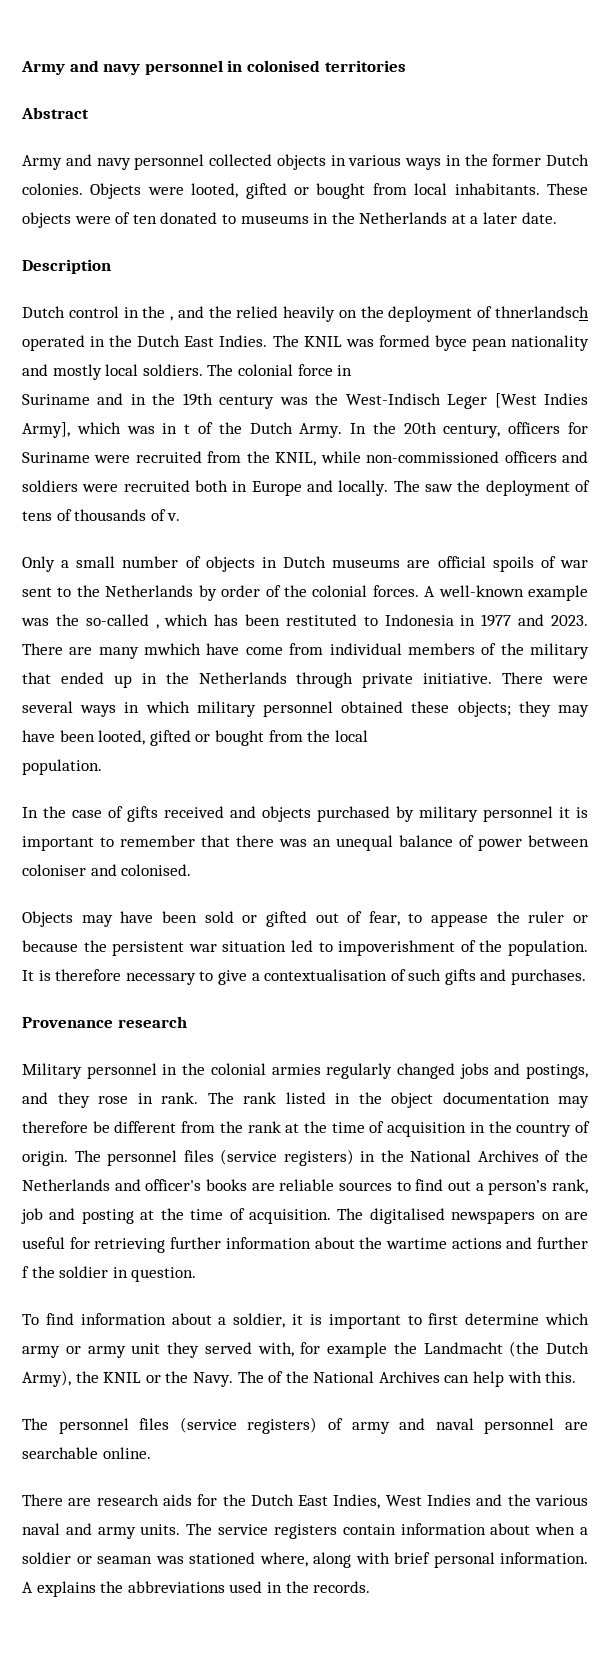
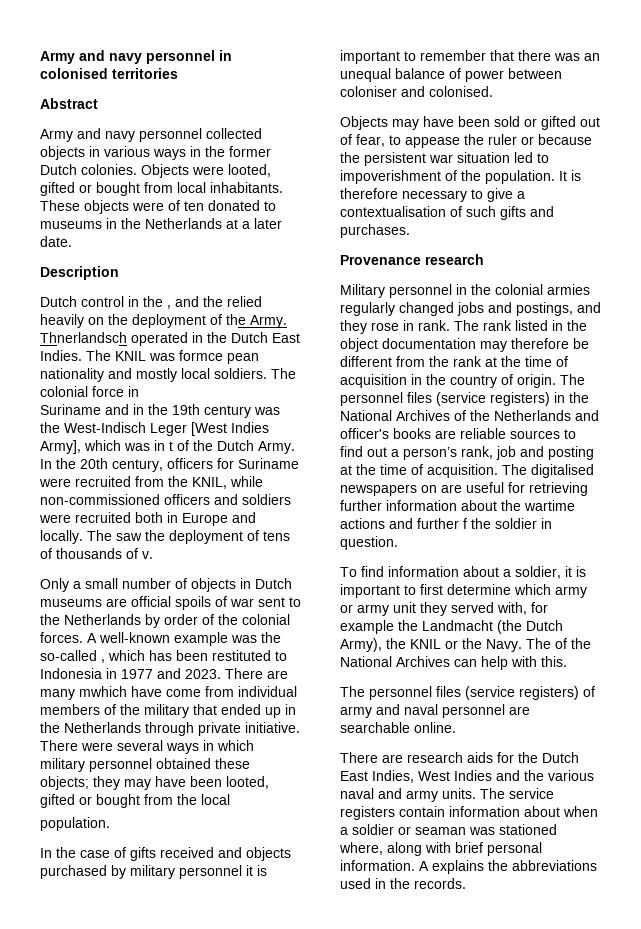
- Dutch control in the , and the relied heavily on the deployment of thnerlandsch operated in the Dutch East Indies.
+ Dutch control in the , and the relied heavily on the deployment of the Army. Thnerlandsch operated in the Dutch East Indies.
- The KNIL was formed byce pean nationality and mostly local soldiers.
+ The KNIL was formce pean nationality and mostly local soldiers.

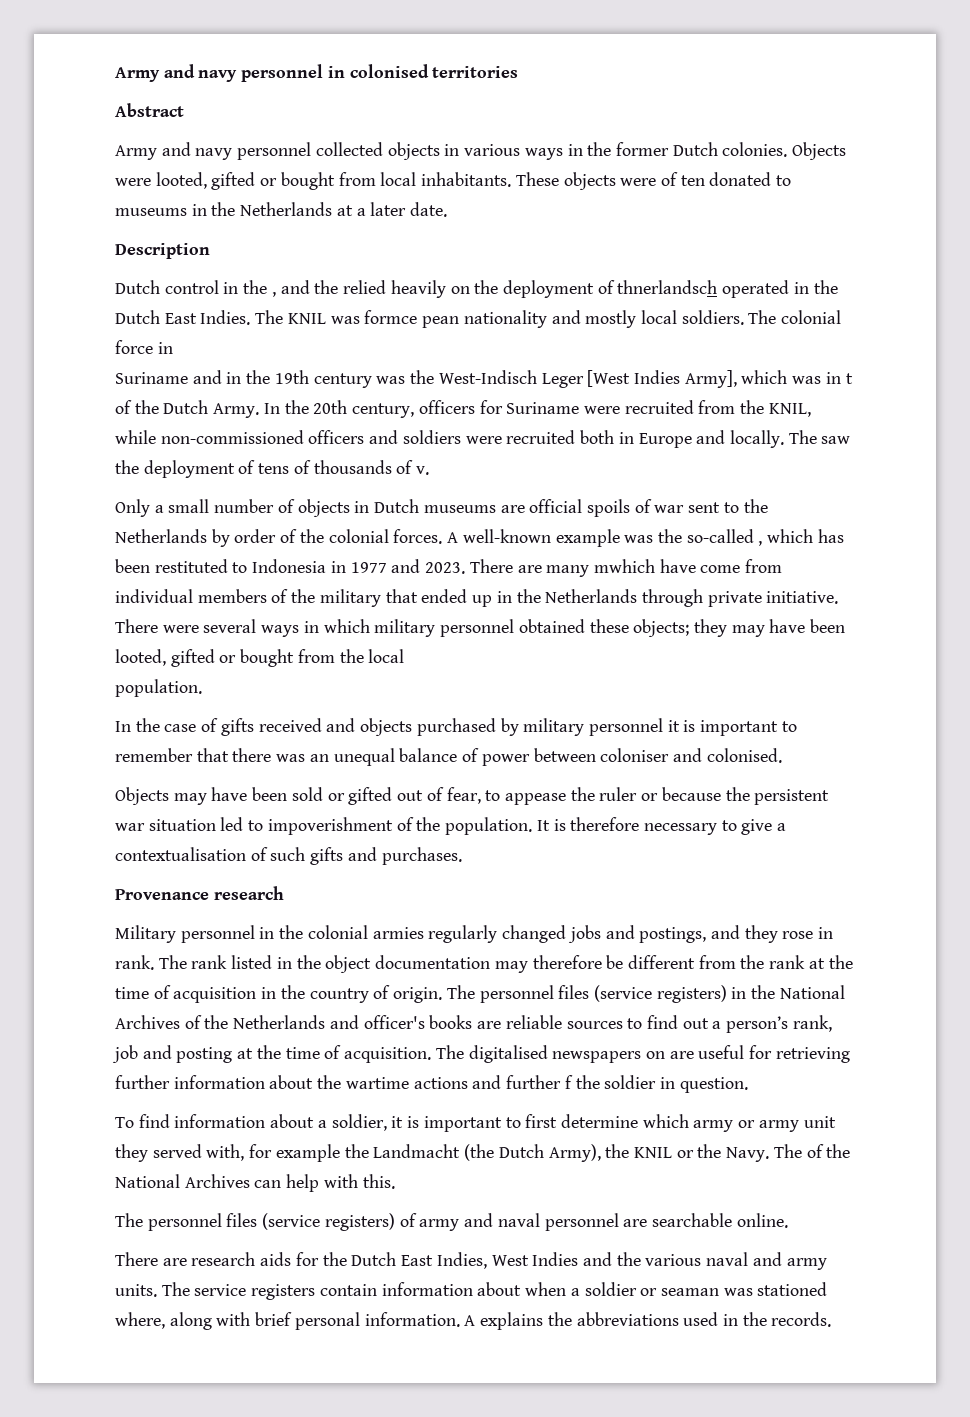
- Dutch control in the , and the relied heavily on the deployment of the Army. Thnerlandsch operated in the Dutch East Indies.
+ Dutch control in the , and the relied heavily on the deployment of thnerlandsch operated in the Dutch East Indies.

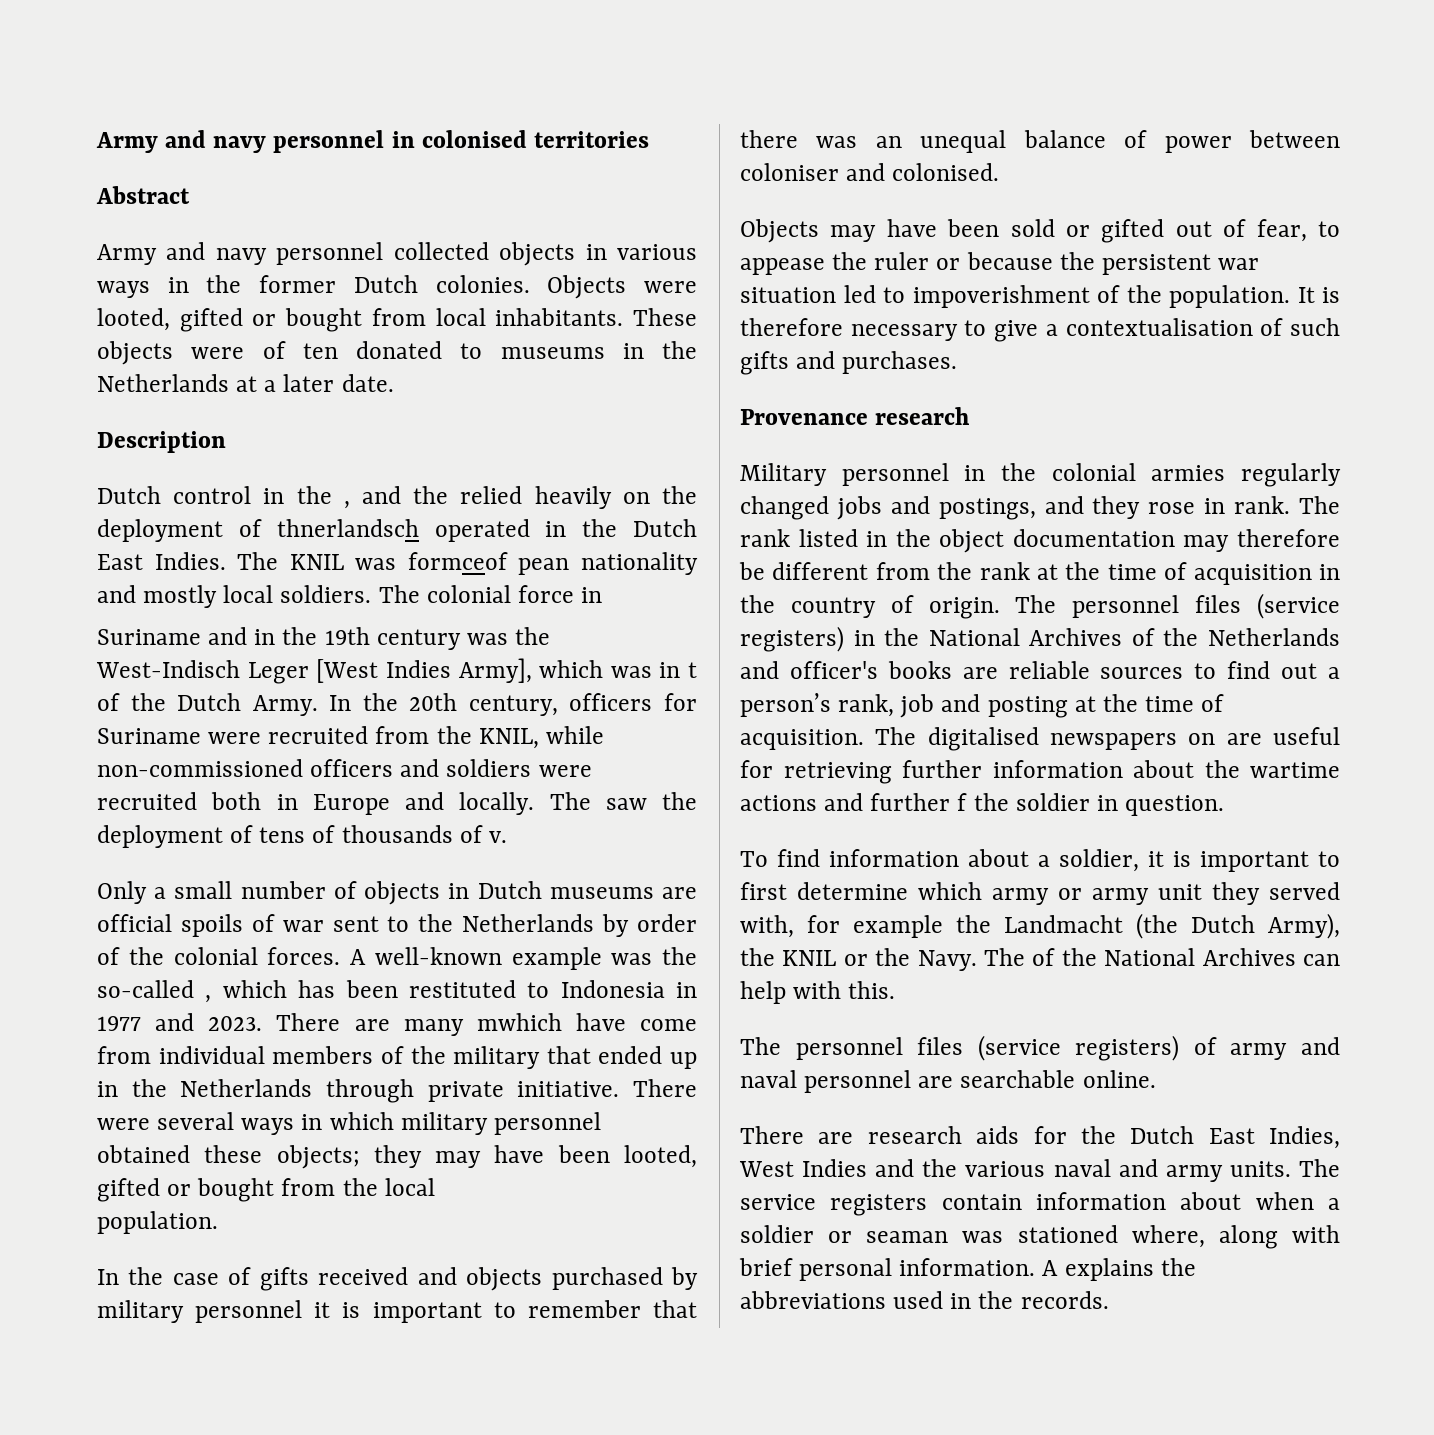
- The KNIL was formce pean nationality and mostly local soldiers.
+ The KNIL was formceof pean nationality and mostly local soldiers.

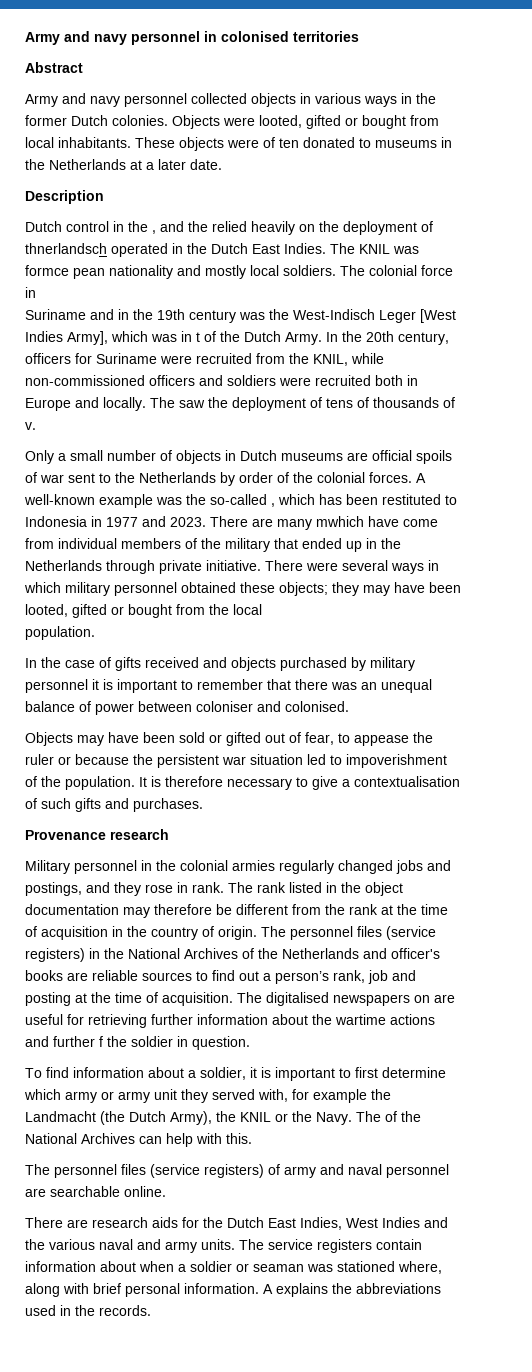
- The KNIL was formceof pean nationality and mostly local soldiers.
+ The KNIL was formce pean nationality and mostly local soldiers.

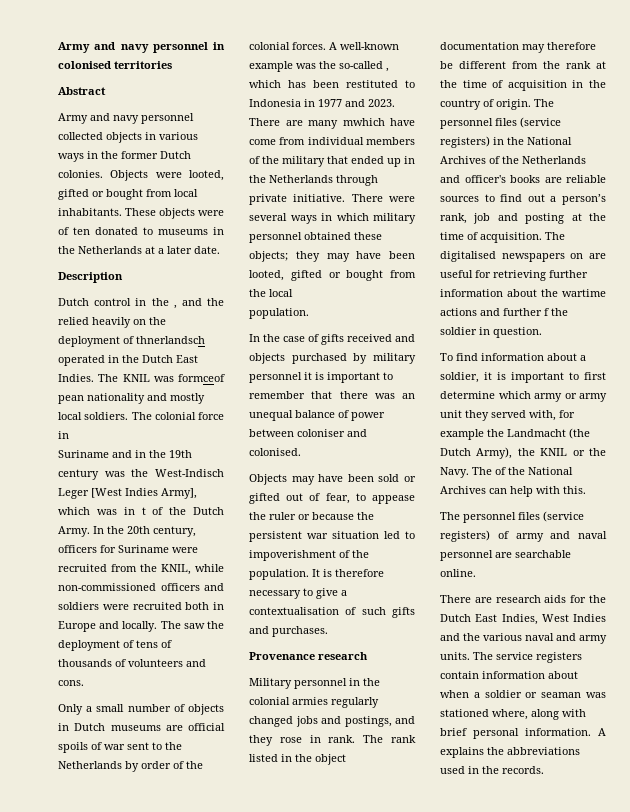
- The KNIL was formce pean nationality and mostly local soldiers.
+ The KNIL was formceof pean nationality and mostly local soldiers.
- The saw the deployment of tens of thousands of v.
+ The saw the deployment of tens of thousands of volunteers and cons.

